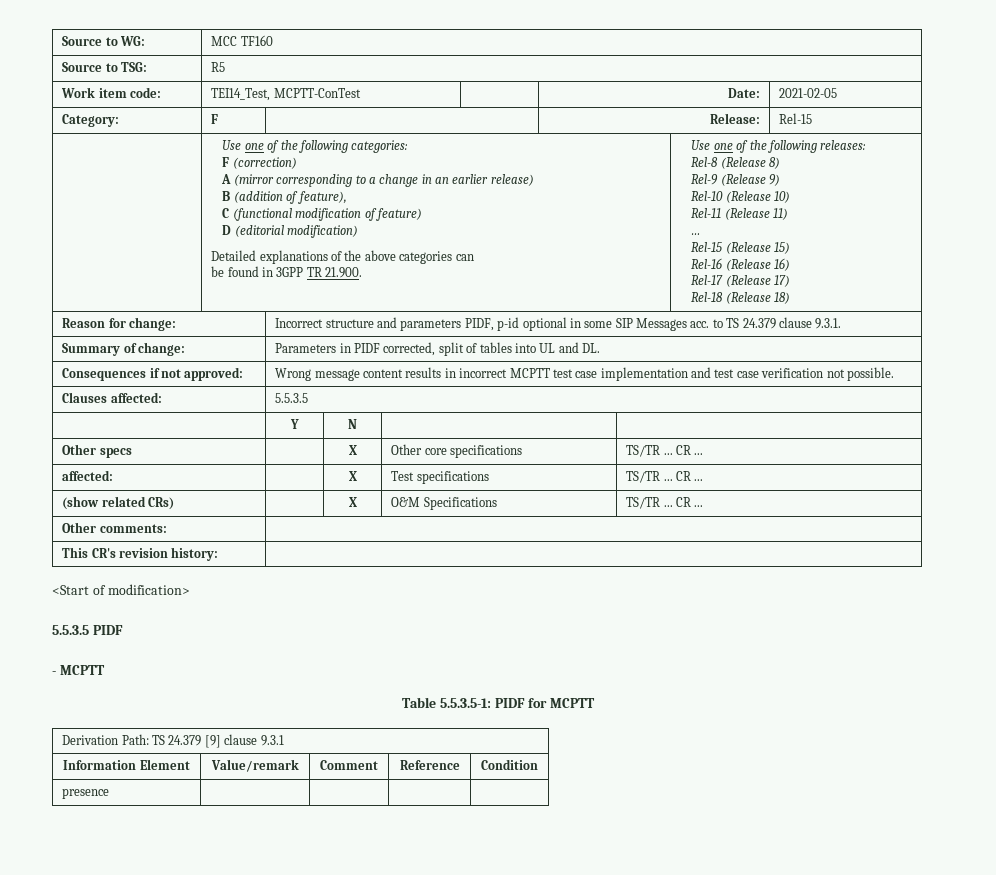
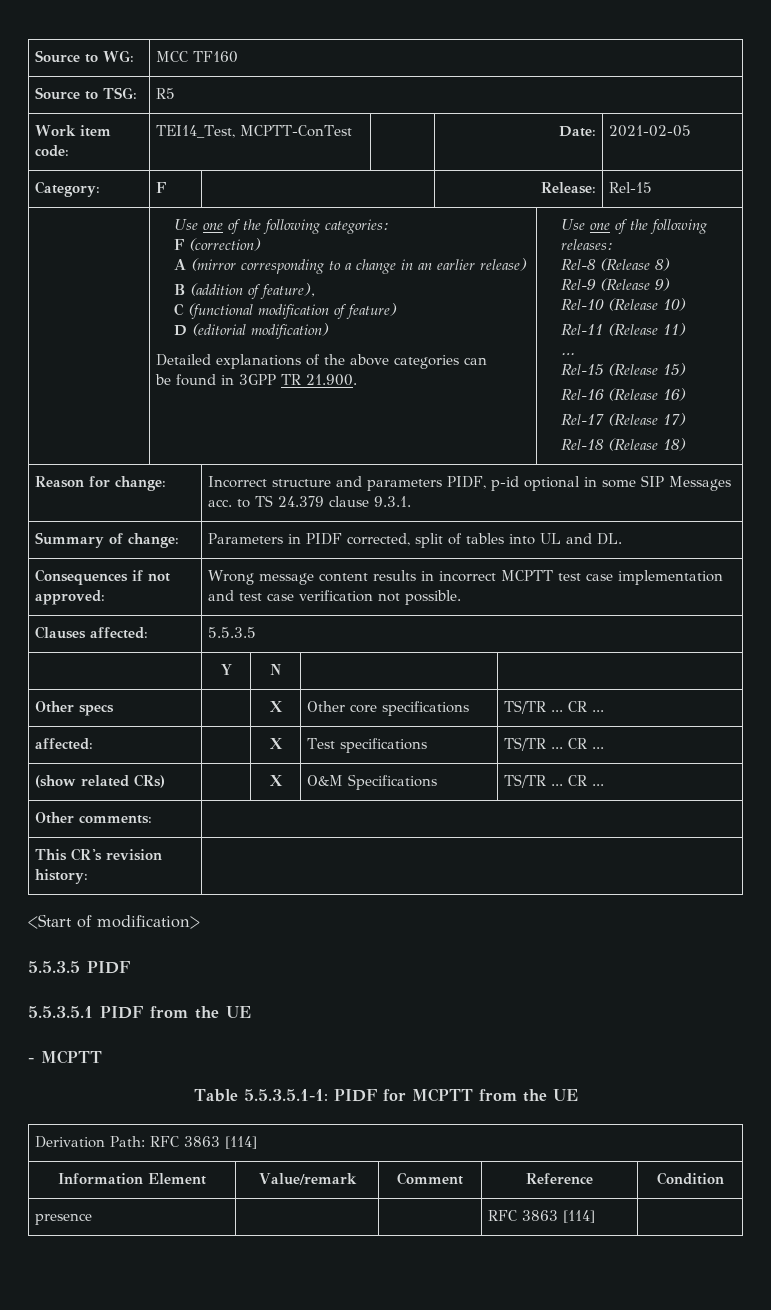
+ 5.5.3.5.1 PIDF from the UE
- Table 5.5.3.5-1: PIDF for MCPTT
+ Table 5.5.3.5.1-1: PIDF for MCPTT from the UE
- Derivation Path: TS 24.379 [9] clause 9.3.1
+ Derivation Path: RFC 3863 [114]
- presence | | | |
+ presence | | | RFC 3863 [114] |

